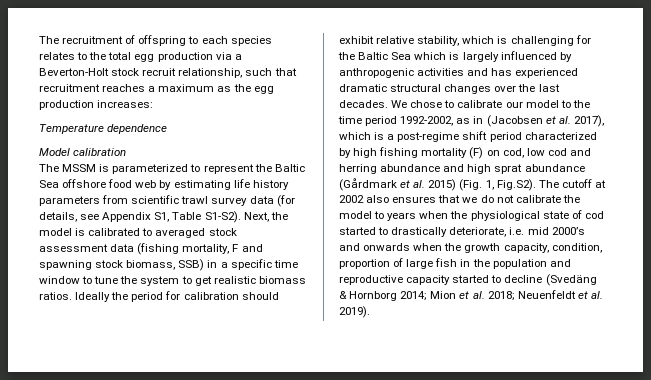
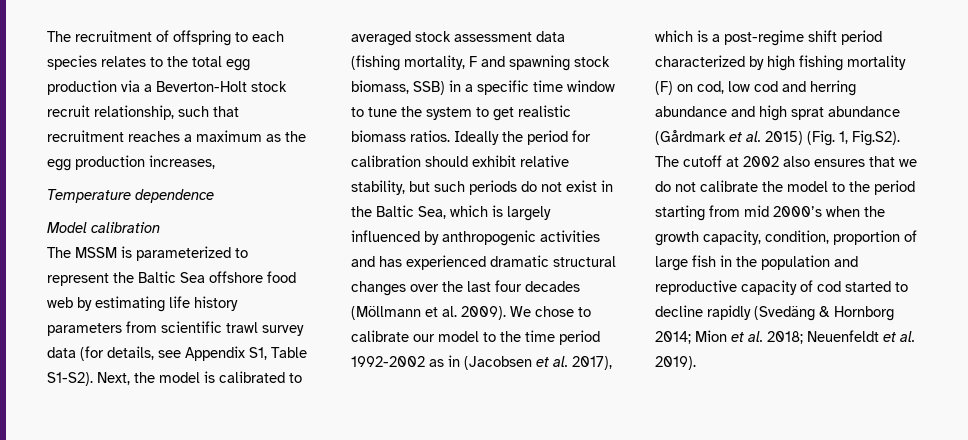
- The recruitment of offspring to each species relates to the total egg production via a Beverton-Holt stock recruit relationship, such that recruitment reaches a maximum as the egg production increases:
+ The recruitment of offspring to each species relates to the total egg production via a Beverton-Holt stock recruit relationship, such that recruitment reaches a maximum as the egg production increases,
- Ideally the period for calibration should exhibit relative stability, which is challenging for the Baltic Sea which is largely influenced by anthropogenic activities and has experienced dramatic structural changes over the last decades.
+ Ideally the period for calibration should exhibit relative stability, but such periods do not exist in the Baltic Sea, which is largely influenced by anthropogenic activities and has experienced dramatic structural changes over the last four decades (Möllmann et al. 2009).
- We chose to calibrate our model to the time period 1992-2002, as in (Jacobsen et al. 2017), which is a post-regime shift period characterized by high fishing mortality (F) on cod, low cod and herring abundance and high sprat abundance (Gårdmark et al. 2015) (Fig. 1, Fig.S2). The cutoff at 2002 also ensures that we do not calibrate the model to years when the physiological state of cod started to drastically deteriorate, i.e. mid 2000’s and onwards when the growth capacity, condition, proportion of large fish in the population and reproductive capacity started to decline (Svedäng & Hornborg 2014;
+ We chose to calibrate our model to the time period 1992-2002 as in (Jacobsen et al. 2017), which is a post-regime shift period characterized by high fishing mortality (F) on cod, low cod and herring abundance and high sprat abundance (Gårdmark et al. 2015) (Fig. 1, Fig.S2). The cutoff at 2002 also ensures that we do not calibrate the model to the period starting from mid 2000’s when the growth capacity, condition, proportion of large fish in the population and reproductive capacity of cod started to decline rapidly (Svedäng & Hornborg 2014;

